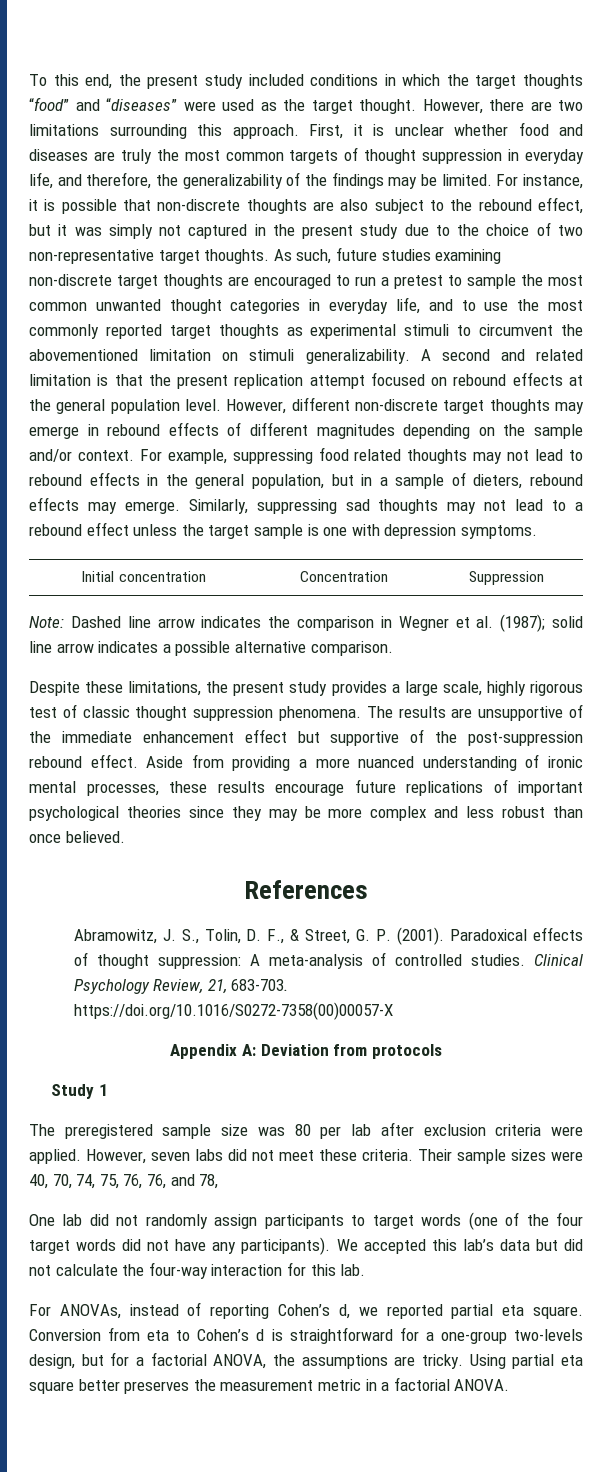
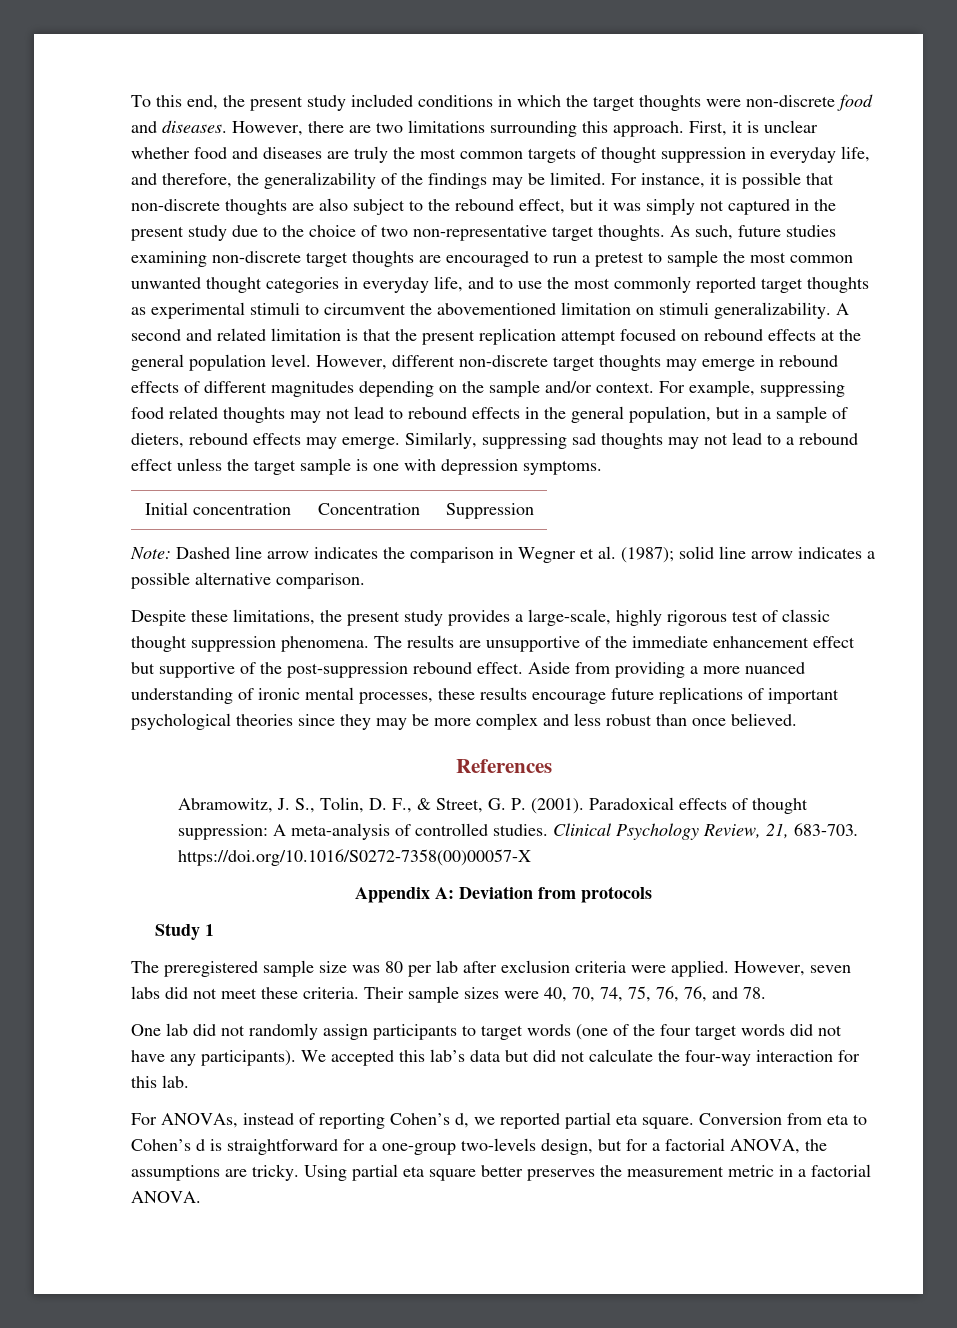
- To this end, the present study included conditions in which the target thoughts “food” and “diseases” were used as the target thought.
+ To this end, the present study included conditions in which the target thoughts were non-discrete food and diseases.
- Despite these limitations, the present study provides a large scale, highly rigorous test of classic thought suppression phenomena.
+ Despite these limitations, the present study provides a large-scale, highly rigorous test of classic thought suppression phenomena.
- Their sample sizes were 40, 70, 74, 75, 76, 76, and 78,
+ Their sample sizes were 40, 70, 74, 75, 76, 76, and 78.

